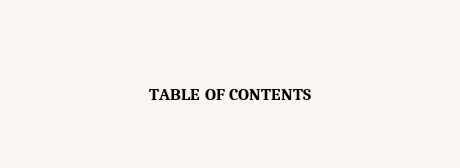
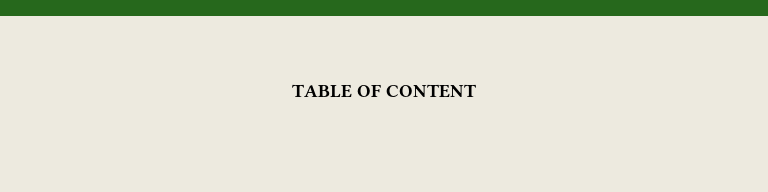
- TABLE OF CONTENTS
+ TABLE OF CONTENT

